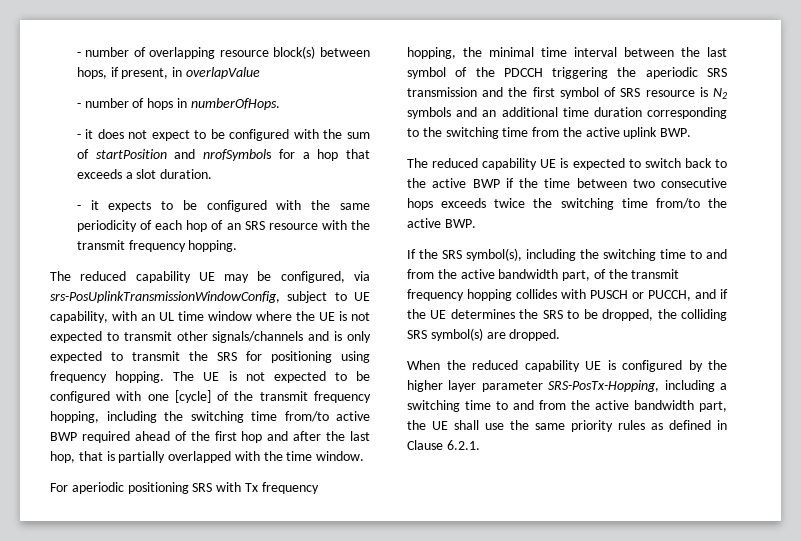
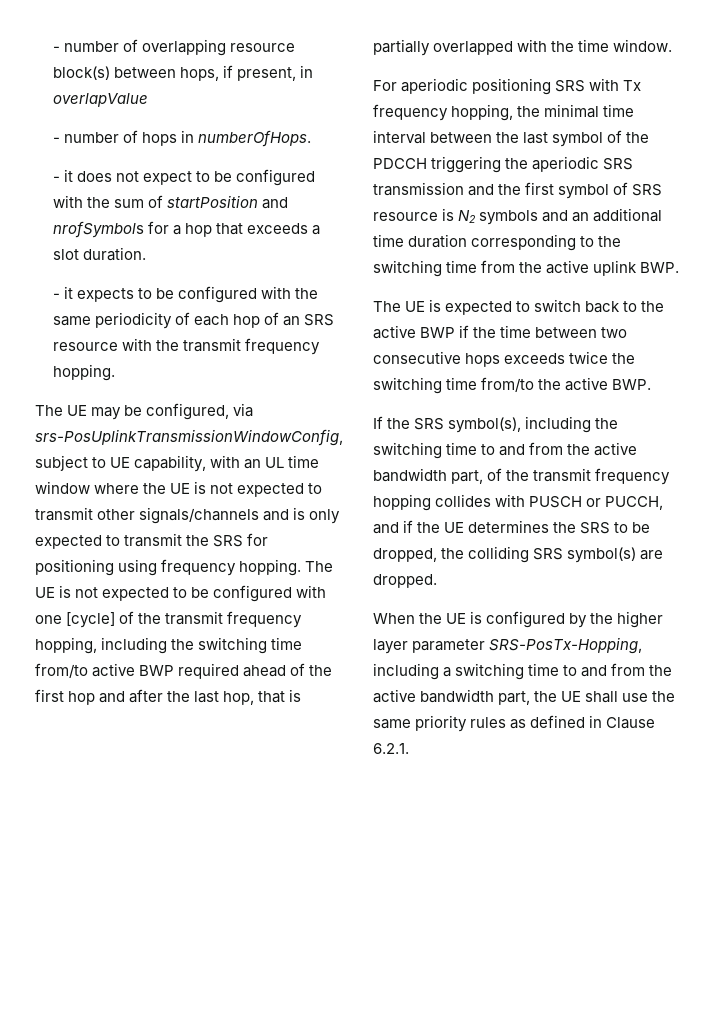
- The reduced capability UE may be configured, via srs-PosUplinkTransmissionWindowConfig, subject to UE capability, with an UL time window where the UE is not expected to transmit other signals/channels and is only expected to transmit the SRS for positioning using frequency hopping.
+ The UE may be configured, via srs-PosUplinkTransmissionWindowConfig, subject to UE capability, with an UL time window where the UE is not expected to transmit other signals/channels and is only expected to transmit the SRS for positioning using frequency hopping.
- The reduced capability UE is expected to switch back to the active BWP if the time between two consecutive hops exceeds twice the switching time from/to the active BWP.
+ The UE is expected to switch back to the active BWP if the time between two consecutive hops exceeds twice the switching time from/to the active BWP.
- When the reduced capability UE is configured by the higher layer parameter SRS-PosTx-Hopping, including a switching time to and from the active bandwidth part, the UE shall use the same priority rules as defined in Clause 6.2.1.
+ When the UE is configured by the higher layer parameter SRS-PosTx-Hopping, including a switching time to and from the active bandwidth part, the UE shall use the same priority rules as defined in Clause 6.2.1.

